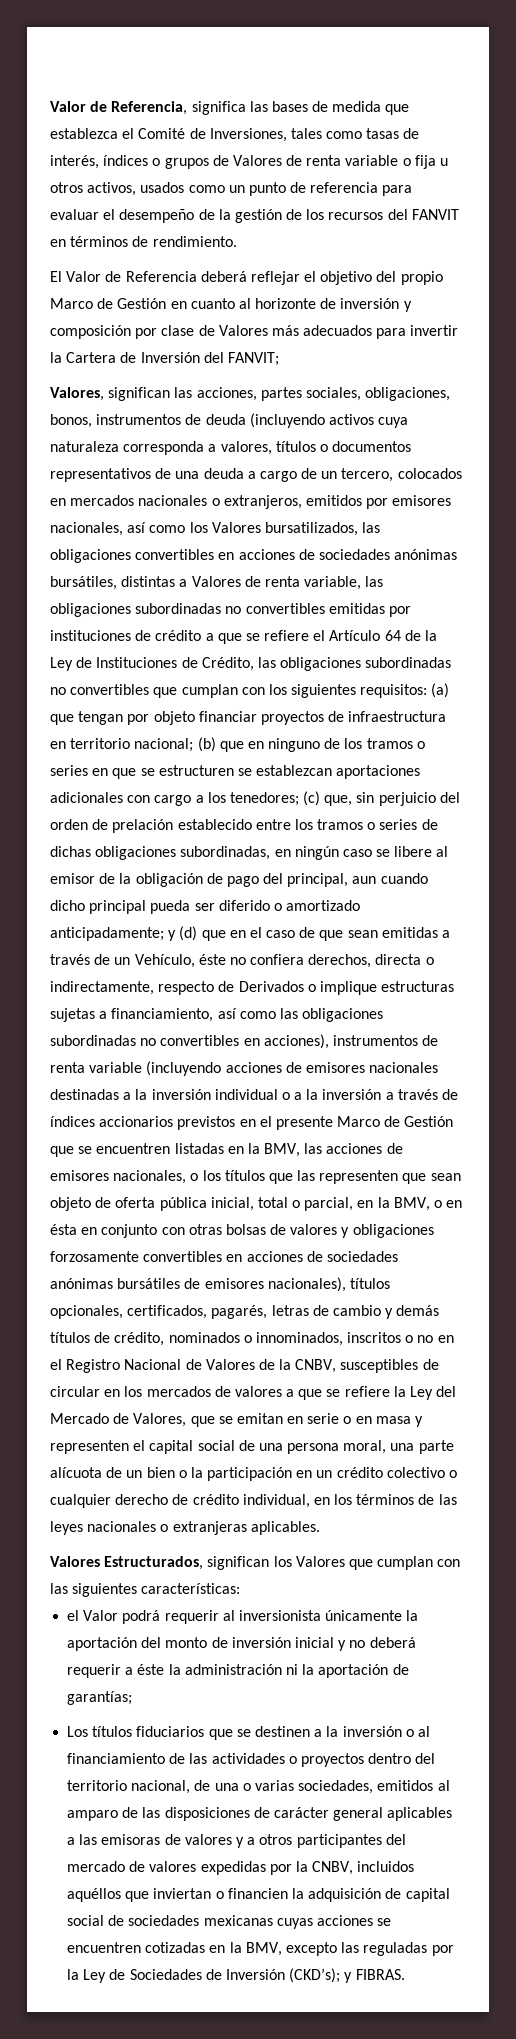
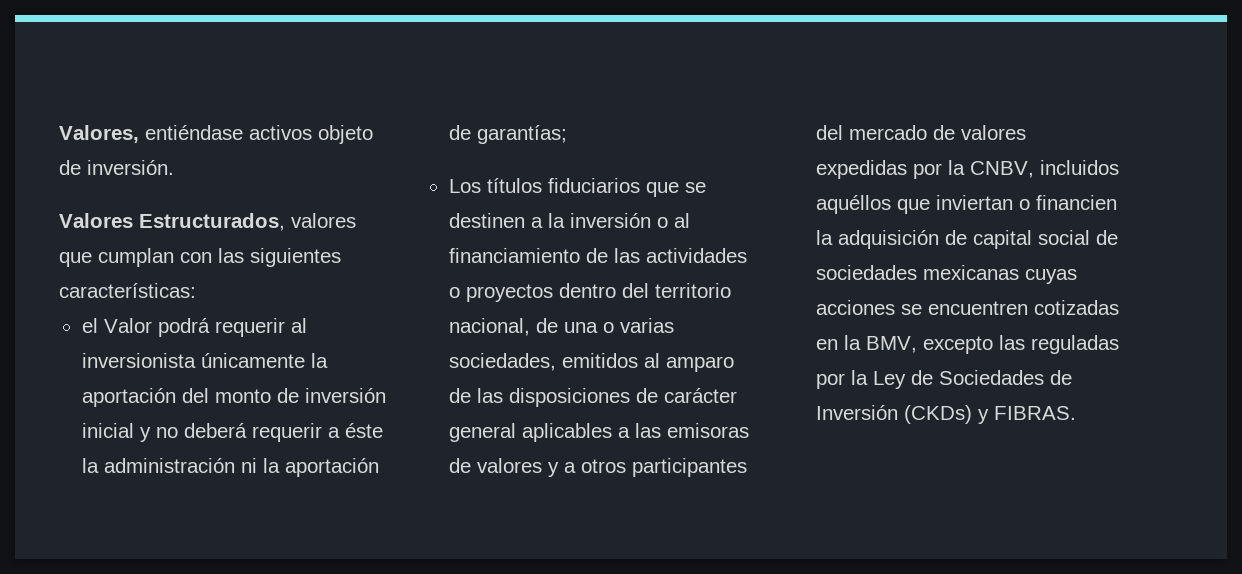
- Valor de Referencia, significa las bases de medida que establezca el Comité de Inversiones, tales como tasas de interés, índices o grupos de Valores de renta variable o fija u otros activos, usados como un punto de referencia para evaluar el desempeño de la gestión de los recursos del FANVIT en términos de rendimiento.
- El Valor de Referencia deberá reflejar el objetivo del propio Marco de Gestión en cuanto al horizonte de inversión y composición por clase de Valores más adecuados para invertir la Cartera de Inversión del FANVIT;
- Valores, significan las acciones, partes sociales, obligaciones, bonos, instrumentos de deuda (incluyendo activos cuya naturaleza corresponda a valores, títulos o documentos representativos de una deuda a cargo de un tercero, colocados en mercados nacionales o extranjeros, emitidos por emisores nacionales, así como los Valores bursatilizados, las obligaciones convertibles en acciones de sociedades anónimas bursátiles, distintas a Valores de renta variable, las obligaciones subordinadas no convertibles emitidas por instituciones de crédito a que se refiere el Artículo 64 de la Ley de Instituciones de Crédito, las obligaciones subordinadas no convertibles que cumplan con los siguientes requisitos: (a) que tengan por objeto financiar proyectos de infraestructura en territorio nacional; (b) que en ninguno de los tramos o series en que se estructuren se establezcan aportaciones adicionales con cargo a los tenedores; (c) que, sin perjuicio del orden de prelación establecido entre los tramos o series de dichas obligaciones subordinadas, en ningún caso se libere al emisor de la obligación de pago del principal, aun cuando dicho principal pueda ser diferido o amortizado anticipadamente; y (d) que en el caso de que sean emitidas a través de un Vehículo, éste no confiera derechos, directa o indirectamente, respecto de Derivados o implique estructuras sujetas a financiamiento, así como las obligaciones subordinadas no convertibles en acciones), instrumentos de renta variable (incluyendo acciones de emisores nacionales destinadas a la inversión individual o a la inversión a través de índices accionarios previstos en el presente Marco de Gestión que se encuentren listadas en la BMV, las acciones de emisores nacionales, o los títulos que las representen que sean objeto de oferta pública inicial, total o parcial, en la BMV, o en ésta en conjunto con otras bolsas de valores y obligaciones forzosamente convertibles en acciones de sociedades anónimas bursátiles de emisores nacionales), títulos opcionales, certificados, pagarés, letras de cambio y demás títulos de crédito, nominados o innominados, inscritos o no en el Registro Nacional de Valores de la CNBV, susceptibles de circular en los mercados de valores a que se refiere la Ley del Mercado de Valores, que se emitan en serie o en masa y representen el capital social de una persona moral, una parte alícuota de un bien o la participación en un crédito colectivo o cualquier derecho de crédito individual, en los términos de las leyes nacionales o extranjeras aplicables.
+ Valores, entiéndase activos objeto de inversión.
- Valores Estructurados, significan los Valores que cumplan con las siguientes características:
+ Valores Estructurados, valores que cumplan con las siguientes características:
- Los títulos fiduciarios que se destinen a la inversión o al financiamiento de las actividades o proyectos dentro del territorio nacional, de una o varias sociedades, emitidos al amparo de las disposiciones de carácter general aplicables a las emisoras de valores y a otros participantes del mercado de valores expedidas por la CNBV, incluidos aquéllos que inviertan o financien la adquisición de capital social de sociedades mexicanas cuyas acciones se encuentren cotizadas en la BMV, excepto las reguladas por la Ley de Sociedades de Inversión (CKD’s); y FIBRAS.
+ Los títulos fiduciarios que se destinen a la inversión o al financiamiento de las actividades o proyectos dentro del territorio nacional, de una o varias sociedades, emitidos al amparo de las disposiciones de carácter general aplicables a las emisoras de valores y a otros participantes del mercado de valores expedidas por la CNBV, incluidos aquéllos que inviertan o financien la adquisición de capital social de sociedades mexicanas cuyas acciones se encuentren cotizadas en la BMV, excepto las reguladas por la Ley de Sociedades de Inversión (CKDs) y FIBRAS.

